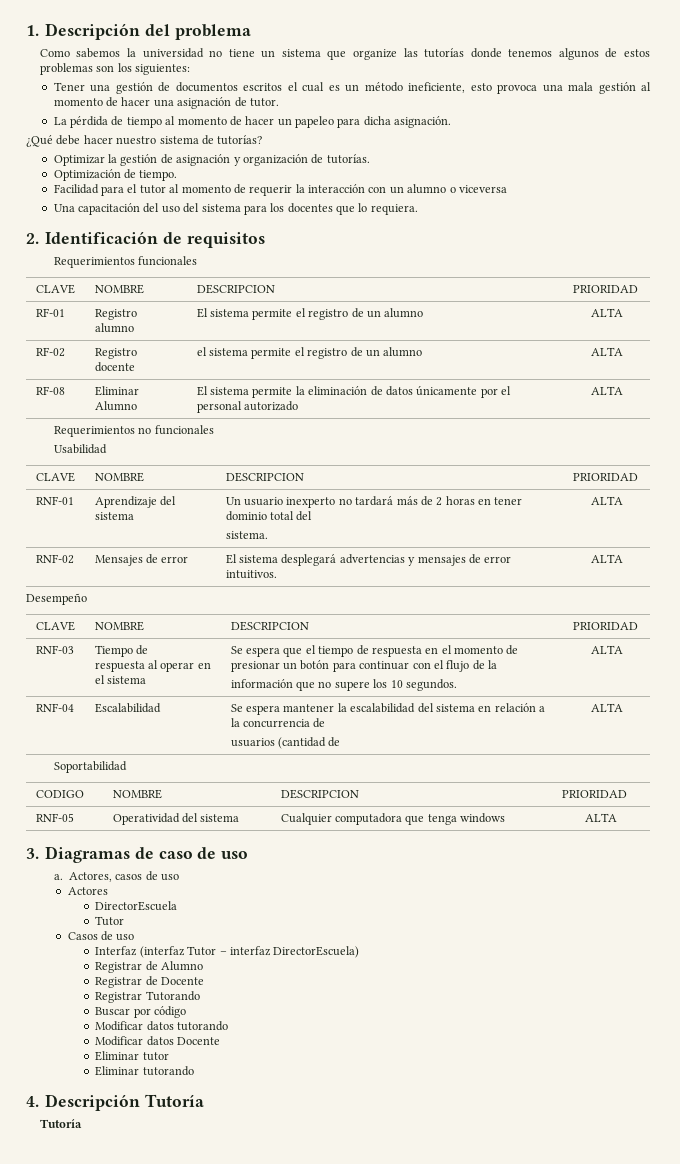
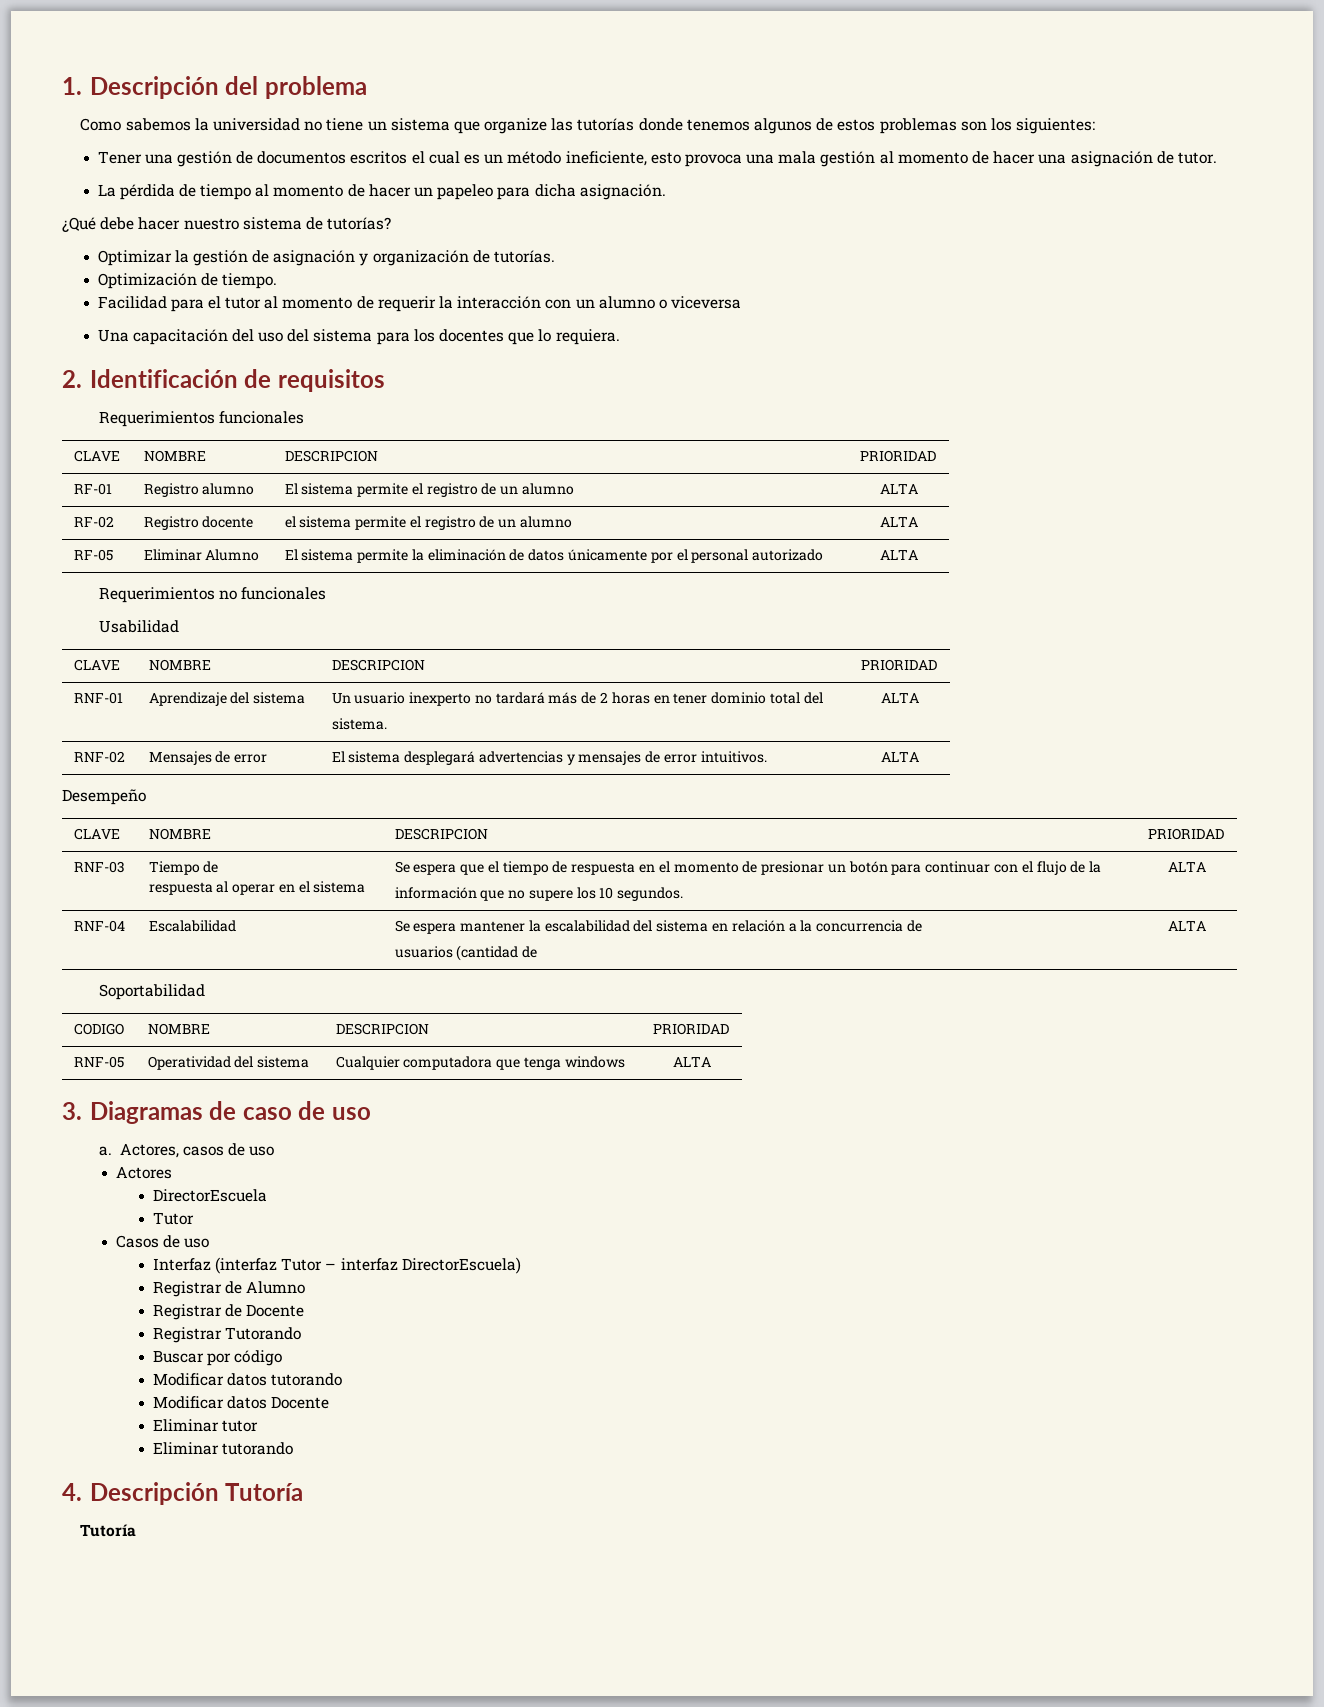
- RF-08 | Eliminar Alumno | El sistema permite la eliminación de datos únicamente por el personal autorizado | ALTA
+ RF-05 | Eliminar Alumno | El sistema permite la eliminación de datos únicamente por el personal autorizado | ALTA

